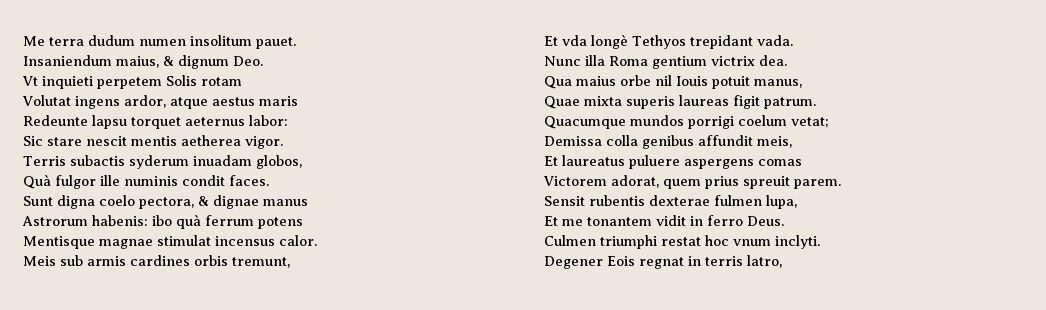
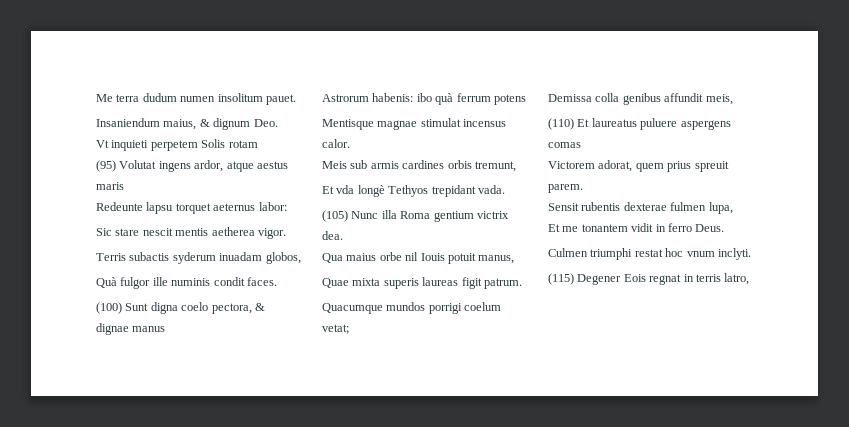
- Volutat ingens ardor, atque aestus maris
+ (95) Volutat ingens ardor, atque aestus maris
- Sunt digna coelo pectora, & dignae manus
+ (100) Sunt digna coelo pectora, & dignae manus
- Nunc illa Roma gentium victrix dea.
+ (105) Nunc illa Roma gentium victrix dea.
- Et laureatus puluere aspergens comas
+ (110) Et laureatus puluere aspergens comas
- Degener Eois regnat in terris latro,
+ (115) Degener Eois regnat in terris latro,

